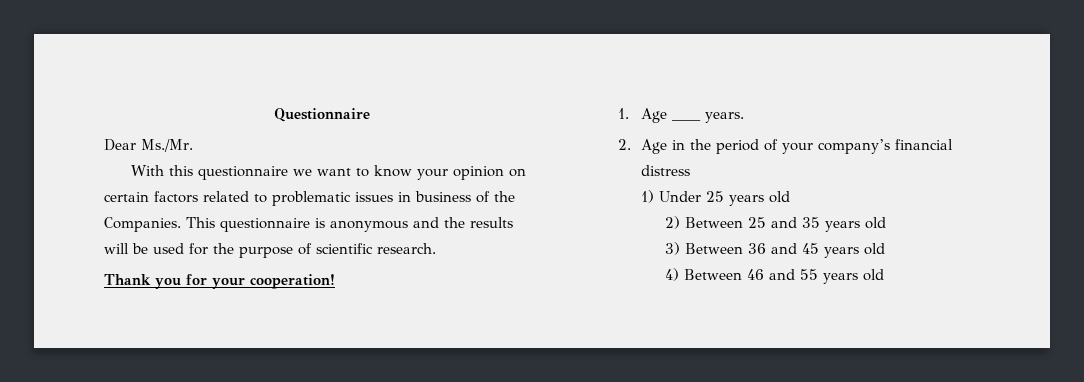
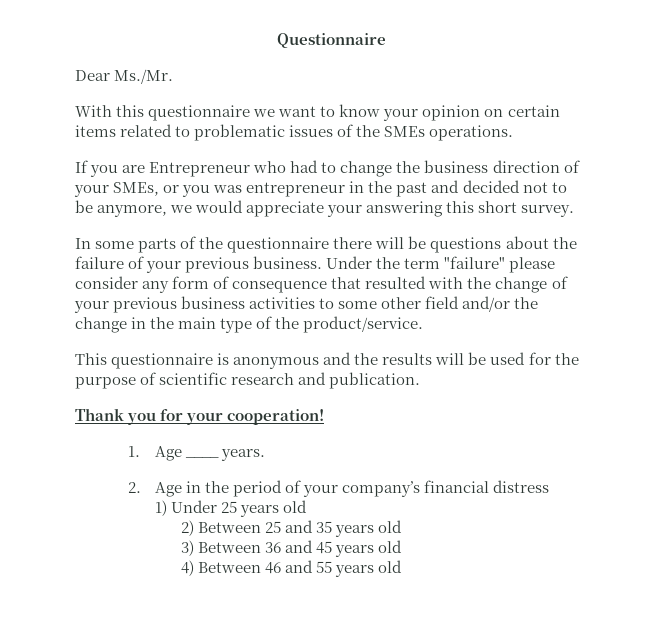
- With this questionnaire we want to know your opinion on certain factors related to problematic issues in business of the Companies. This questionnaire is anonymous and the results will be used for the purpose of scientific research.
+ With this questionnaire we want to know your opinion on certain items related to problematic issues of the SMEs operations.
+ If you are Entrepreneur who had to change the business direction of your SMEs, or you was entrepreneur in the past and decided not to be anymore, we would appreciate your answering this short survey.
+ In some parts of the questionnaire there will be questions about the failure of your previous business. Under the term "failure" please consider any form of consequence that resulted with the change of your previous business activities to some other field and/or the change in the main type of the product/service.
+ This questionnaire is anonymous and the results will be used for the purpose of scientific research and publication.

